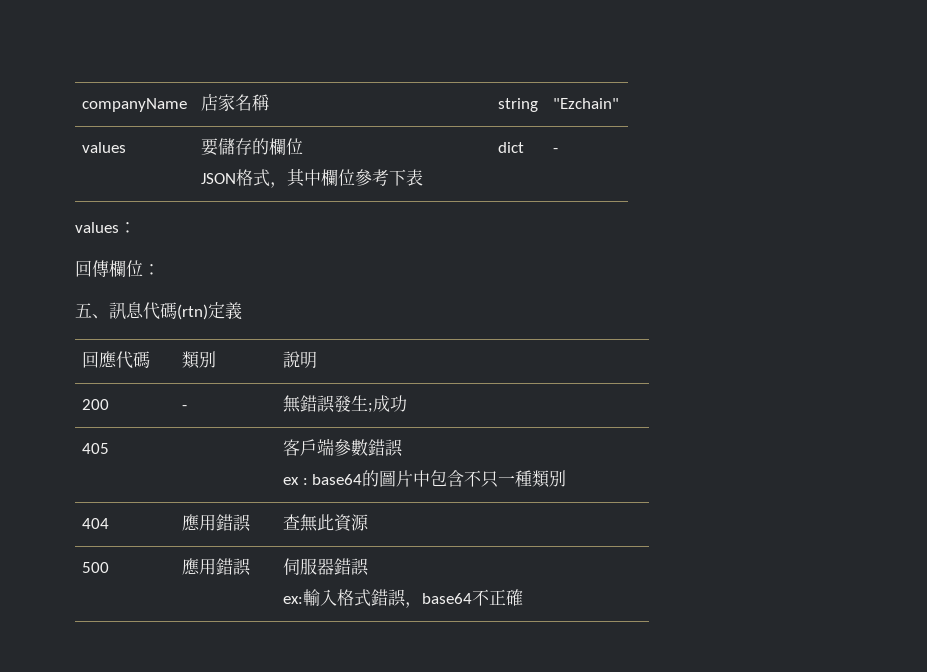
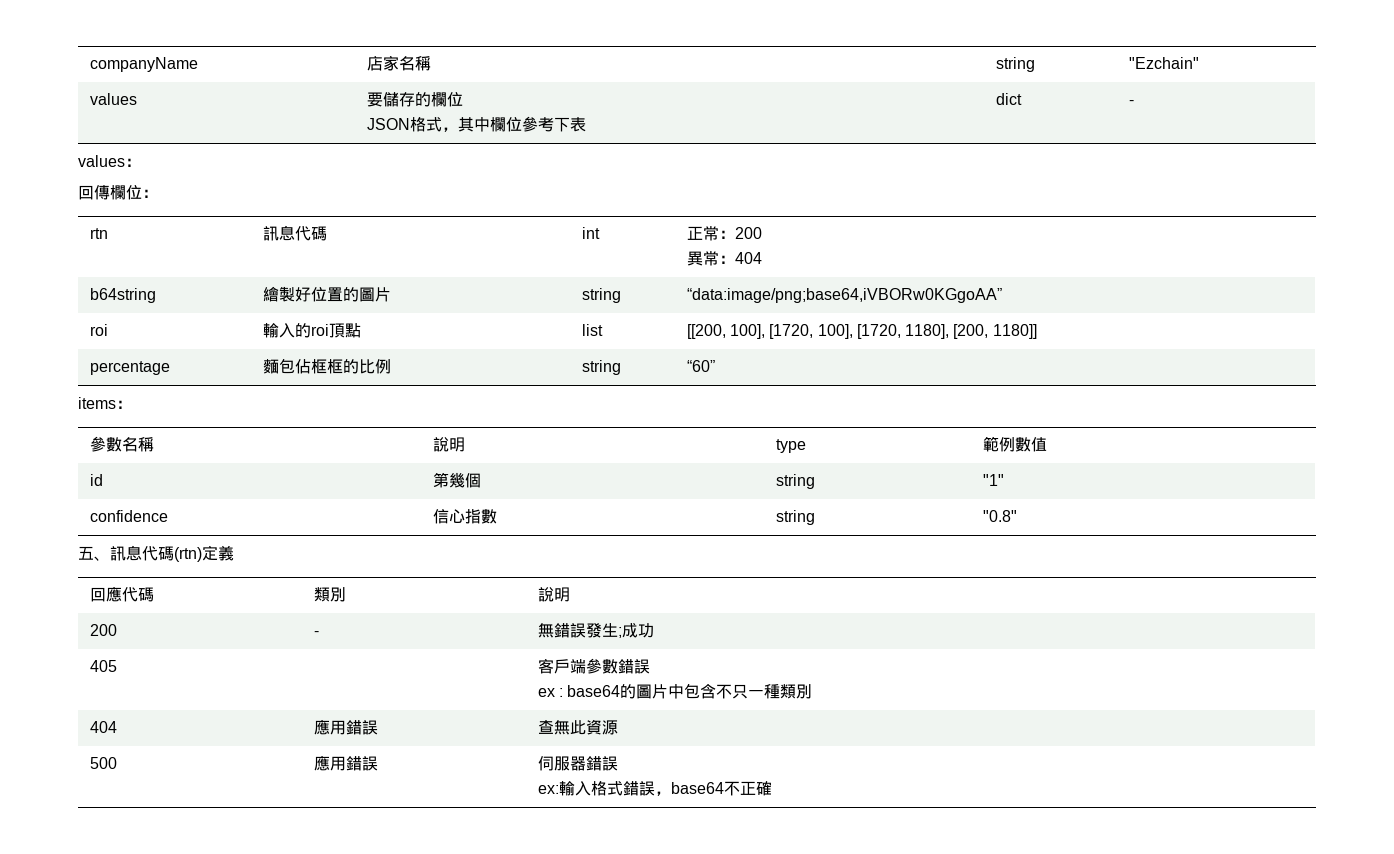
+ rtn | 訊息代碼 | int | 正常：200
+ 異常：404
+ b64string | 繪製好位置的圖片 | string | “data:image/png;base64,iVBORw0KGgoAA”
+ roi | 輸入的roi頂點 | list | [[200, 100], [1720, 100], [1720, 1180], [200, 1180]]
+ percentage | 麵包佔框框的比例 | string | “60”
+ items：
+ 參數名稱 | 說明 | type | 範例數值
+ id | 第幾個 | string | "1"
+ confidence | 信心指數 | string | "0.8"

